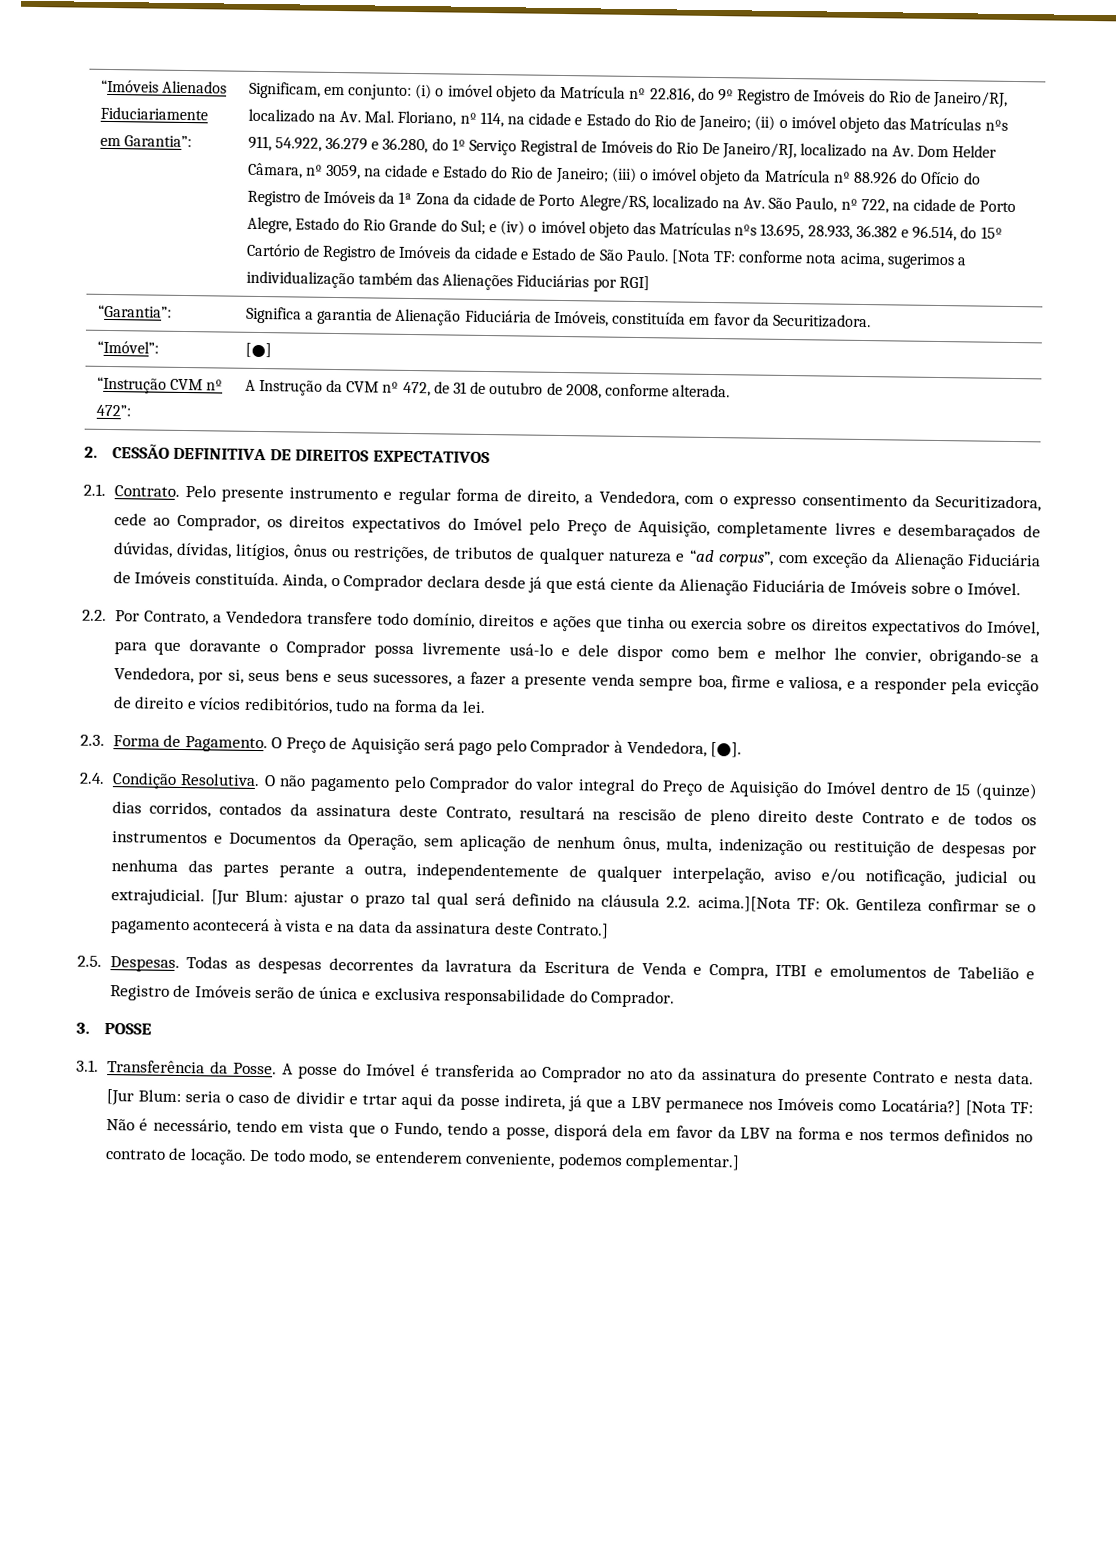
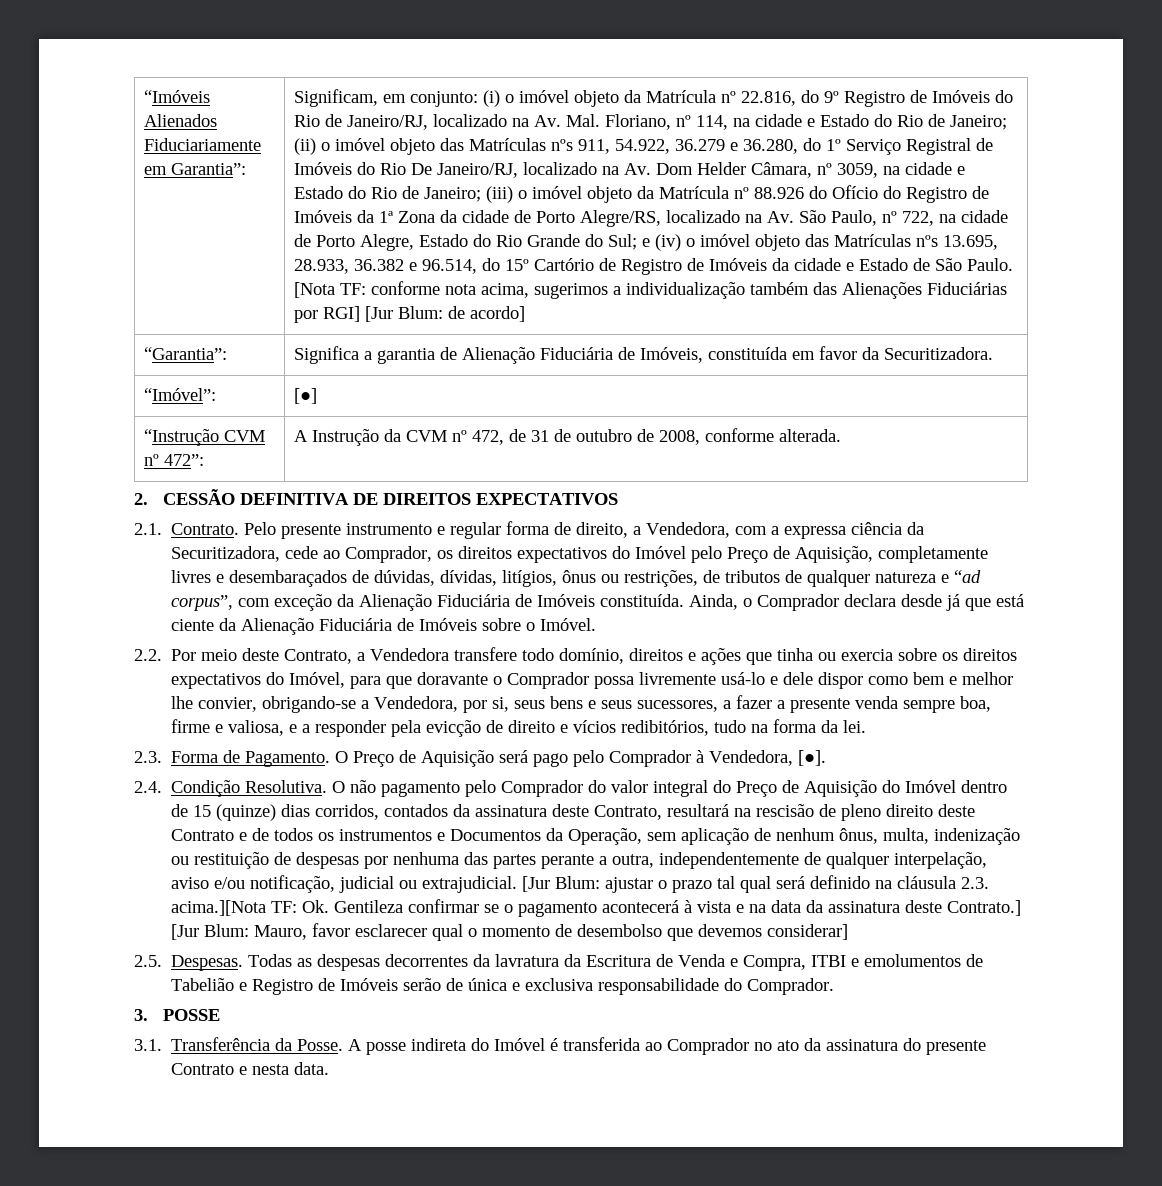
- [Nota TF: conforme nota acima, sugerimos a individualização também das Alienações Fiduciárias por RGI]
+ [Nota TF: conforme nota acima, sugerimos a individualização também das Alienações Fiduciárias por RGI] [Jur Blum: de acordo]
- Pelo presente instrumento e regular forma de direito, a Vendedora, com o expresso consentimento da Securitizadora, cede ao Comprador, os direitos expectativos do Imóvel pelo Preço de Aquisição, completamente livres e desembaraçados de dúvidas, dívidas, litígios, ônus ou restrições, de tributos de qualquer natureza e “ad corpus”, com exceção da Alienação Fiduciária de Imóveis constituída.
+ Pelo presente instrumento e regular forma de direito, a Vendedora, com a expressa ciência da Securitizadora, cede ao Comprador, os direitos expectativos do Imóvel pelo Preço de Aquisição, completamente livres e desembaraçados de dúvidas, dívidas, litígios, ônus ou restrições, de tributos de qualquer natureza e “ad corpus”, com exceção da Alienação Fiduciária de Imóveis constituída.
- 2.2. Por Contrato, a Vendedora transfere todo domínio, direitos e ações que tinha ou exercia sobre os direitos expectativos do Imóvel, para que doravante o Comprador possa livremente usá-lo e dele dispor como bem e melhor lhe convier, obrigando-se a Vendedora, por si, seus bens e seus sucessores, a fazer a presente venda sempre boa, firme e valiosa, e a responder pela evicção de direito e vícios redibitórios, tudo na forma da lei.
+ 2.2. Por meio deste Contrato, a Vendedora transfere todo domínio, direitos e ações que tinha ou exercia sobre os direitos expectativos do Imóvel, para que doravante o Comprador possa livremente usá-lo e dele dispor como bem e melhor lhe convier, obrigando-se a Vendedora, por si, seus bens e seus sucessores, a fazer a presente venda sempre boa, firme e valiosa, e a responder pela evicção de direito e vícios redibitórios, tudo na forma da lei.
- [Jur Blum: ajustar o prazo tal qual será definido na cláusula 2.2. acima.][Nota TF: Ok. Gentileza confirmar se o pagamento acontecerá à vista e na data da assinatura deste Contrato.]
+ [Jur Blum: ajustar o prazo tal qual será definido na cláusula 2.3. acima.][Nota TF: Ok. Gentileza confirmar se o pagamento acontecerá à vista e na data da assinatura deste Contrato.] [Jur Blum: Mauro, favor esclarecer qual o momento de desembolso que devemos considerar]
- A posse do Imóvel é transferida ao Comprador no ato da assinatura do presente Contrato e nesta data. [Jur Blum: seria o caso de dividir e trtar aqui da posse indireta, já que a LBV permanece nos Imóveis como Locatária?] [Nota TF: Não é necessário, tendo em vista que o Fundo, tendo a posse, disporá dela em favor da LBV na forma e nos termos definidos no contrato de locação. De todo modo, se entenderem conveniente, podemos complementar.]
+ A posse indireta do Imóvel é transferida ao Comprador no ato da assinatura do presente Contrato e nesta data.

